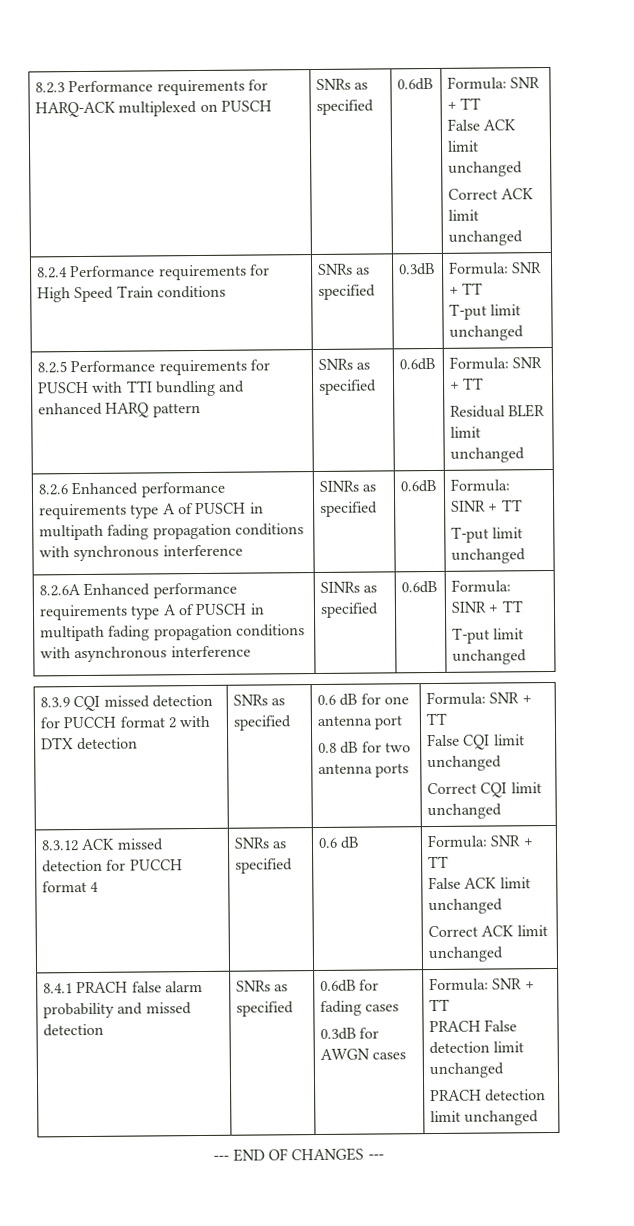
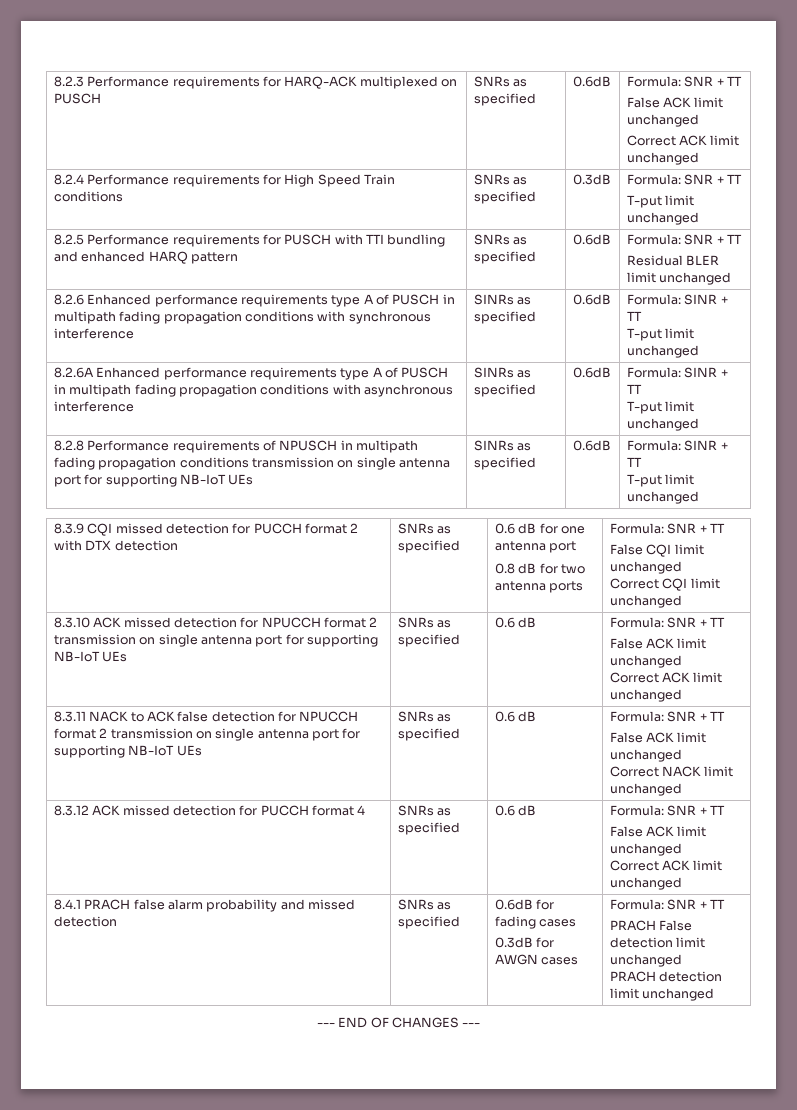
+ 8.2.8 Performance requirements of NPUSCH in multipath fading propagation conditions transmission on single antenna port for supporting NB-IoT UEs | SINRs as specified | 0.6dB | Formula: SINR + TT
+ T-put limit unchanged
+ 8.3.10 ACK missed detection for NPUCCH format 2 transmission on single antenna port for supporting NB-IoT UEs | SNRs as specified | 0.6 dB | Formula: SNR + TT
+ False ACK limit unchanged
+ Correct ACK limit unchanged
+ 8.3.11 NACK to ACK false detection for NPUCCH format 2 transmission on single antenna port for supporting NB-IoT UEs | SNRs as specified | 0.6 dB | Formula: SNR + TT
+ False ACK limit unchanged
+ Correct NACK limit unchanged

